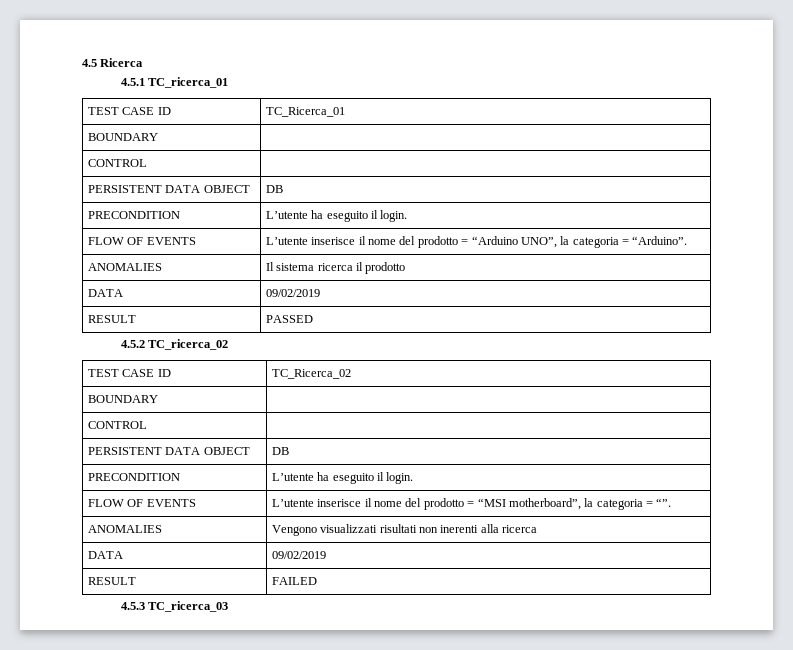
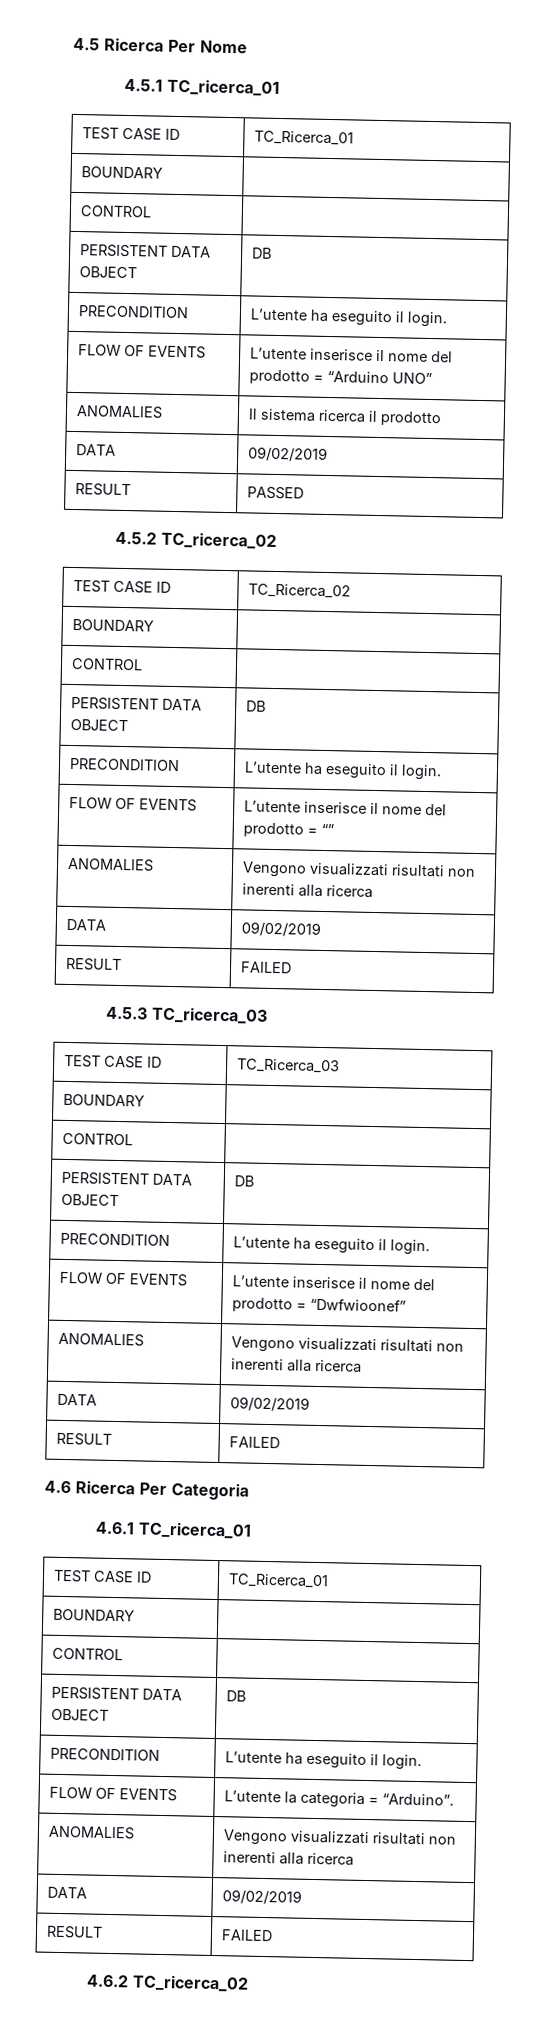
- 4.5 Ricerca
+ 4.5 Ricerca Per Nome
- FLOW OF EVENTS | L’utente inserisce il nome del prodotto = “Arduino UNO”, la categoria = “Arduino”.
+ FLOW OF EVENTS | L’utente inserisce il nome del prodotto = “Arduino UNO”
- FLOW OF EVENTS | L’utente inserisce il nome del prodotto = “MSI motherboard”, la categoria = “”.
+ FLOW OF EVENTS | L’utente inserisce il nome del prodotto = “”
+ TEST CASE ID | TC_Ricerca_03
+ BOUNDARY |
+ CONTROL |
+ PERSISTENT DATA OBJECT | DB
+ PRECONDITION | L’utente ha eseguito il login.
+ FLOW OF EVENTS | L’utente inserisce il nome del prodotto = “Dwfwioonef”
+ ANOMALIES | Vengono visualizzati risultati non inerenti alla ricerca
+ DATA | 09/02/2019
+ RESULT | FAILED
+ 4.6 Ricerca Per Categoria
+ 4.6.1 TC_ricerca_01
+ TEST CASE ID | TC_Ricerca_01
+ BOUNDARY |
+ CONTROL |
+ PERSISTENT DATA OBJECT | DB
+ PRECONDITION | L’utente ha eseguito il login.
+ FLOW OF EVENTS | L’utente la categoria = “Arduino”.
+ ANOMALIES | Vengono visualizzati risultati non inerenti alla ricerca
+ DATA | 09/02/2019
+ RESULT | FAILED
+ 4.6.2 TC_ricerca_02

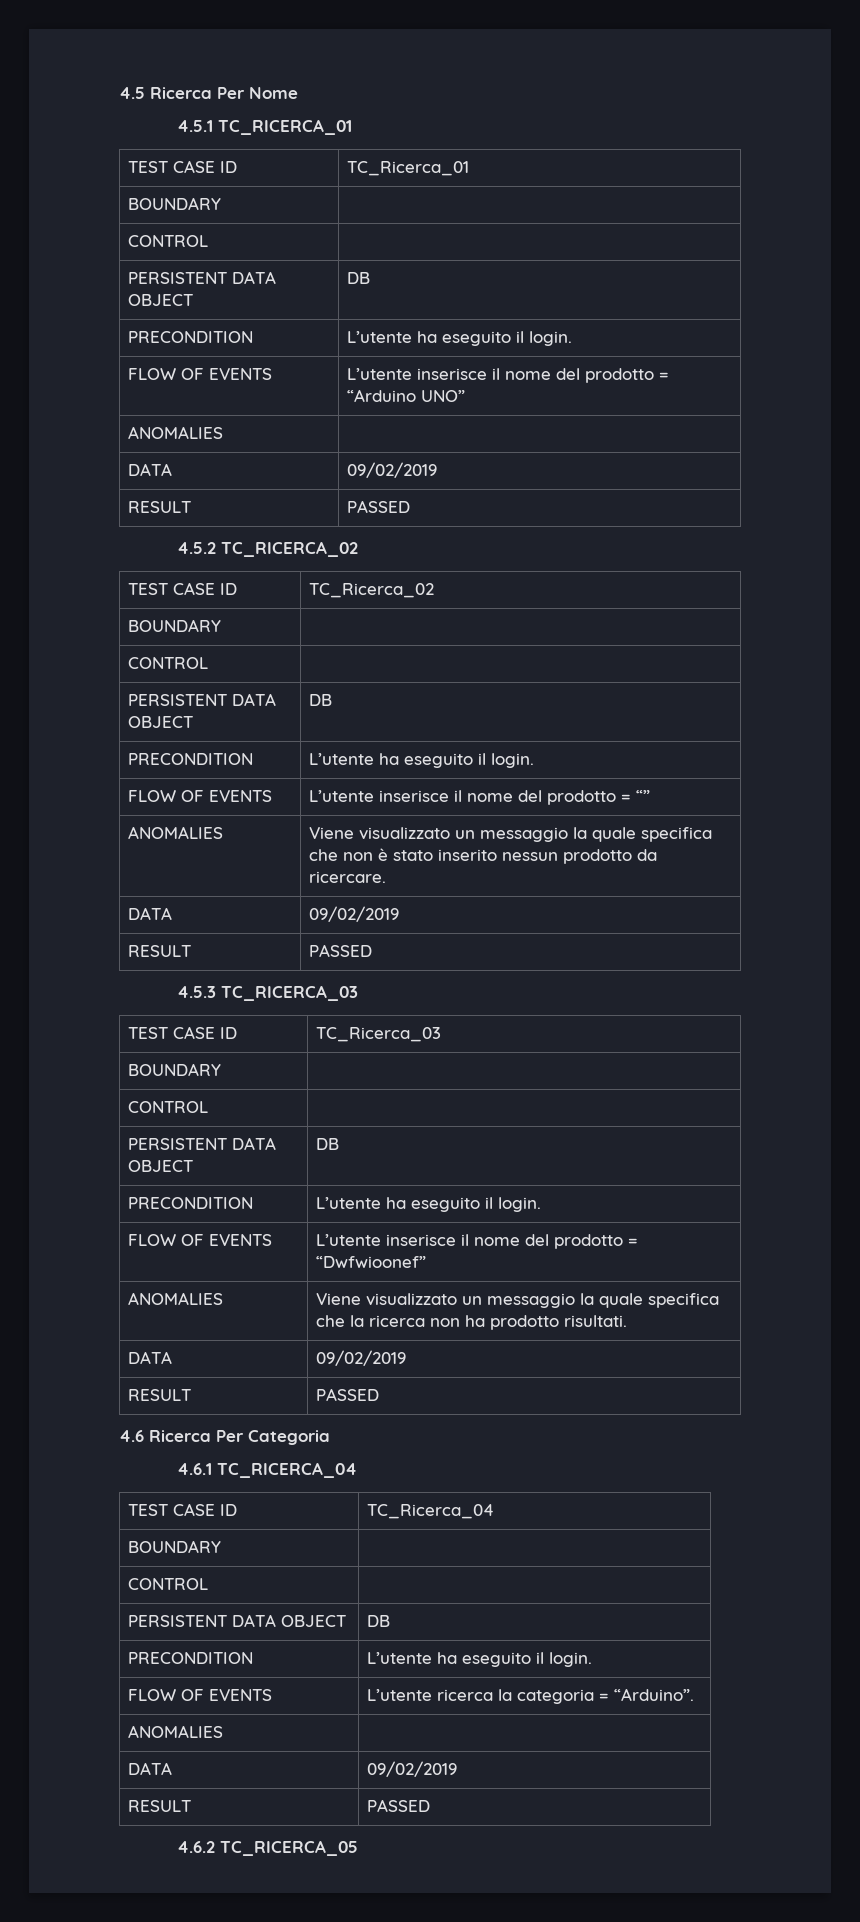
- 4.5.1 TC_ricerca_01
+ 4.5.1 TC_RICERCA_01
  FLOW OF EVENTS | L’utente inserisce il nome del prodotto = “Arduino UNO”
- ANOMALIES | Il sistema ricerca il prodotto
+ ANOMALIES |
- 4.5.2 TC_ricerca_02
+ 4.5.2 TC_RICERCA_02
  FLOW OF EVENTS | L’utente inserisce il nome del prodotto = “”
- ANOMALIES | Vengono visualizzati risultati non inerenti alla ricerca
+ ANOMALIES | Viene visualizzato un messaggio la quale specifica che non è stato inserito nessun prodotto da ricercare.
  DATA | 09/02/2019
- RESULT | FAILED
+ RESULT | PASSED
- 4.5.3 TC_ricerca_03
+ 4.5.3 TC_RICERCA_03
  FLOW OF EVENTS | L’utente inserisce il nome del prodotto = “Dwfwioonef”
- ANOMALIES | Vengono visualizzati risultati non inerenti alla ricerca
+ ANOMALIES | Viene visualizzato un messaggio la quale specifica che la ricerca non ha prodotto risultati.
  DATA | 09/02/2019
- RESULT | FAILED
+ RESULT | PASSED
- 4.6.1 TC_ricerca_01
- TEST CASE ID | TC_Ricerca_01
+ 4.6.1 TC_RICERCA_04
+ TEST CASE ID | TC_Ricerca_04
- FLOW OF EVENTS | L’utente la categoria = “Arduino”.
- ANOMALIES | Vengono visualizzati risultati non inerenti alla ricerca
+ FLOW OF EVENTS | L’utente ricerca la categoria = “Arduino”.
+ ANOMALIES |
  DATA | 09/02/2019
- RESULT | FAILED
+ RESULT | PASSED
- 4.6.2 TC_ricerca_02
+ 4.6.2 TC_RICERCA_05

